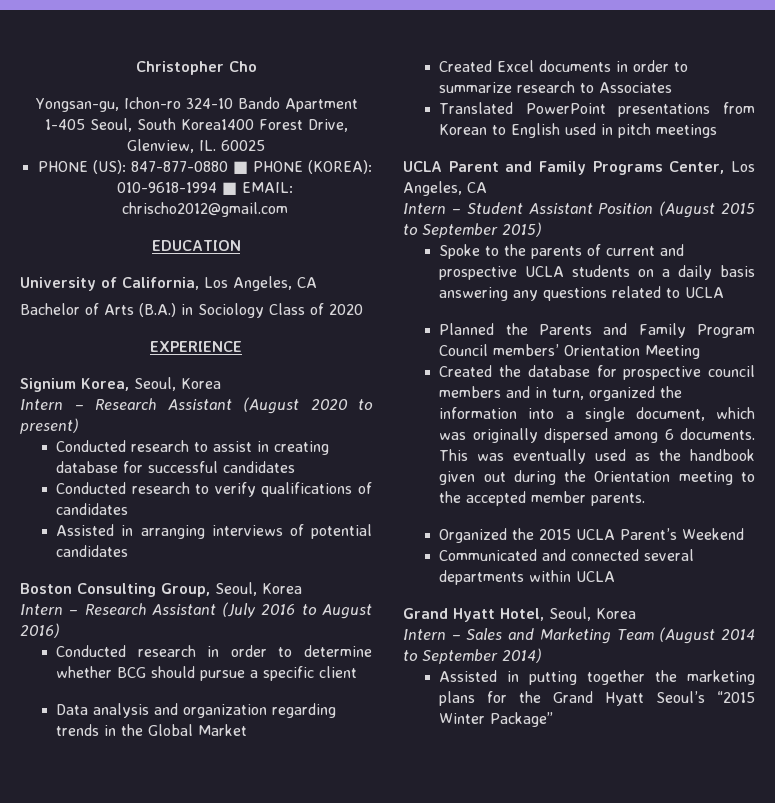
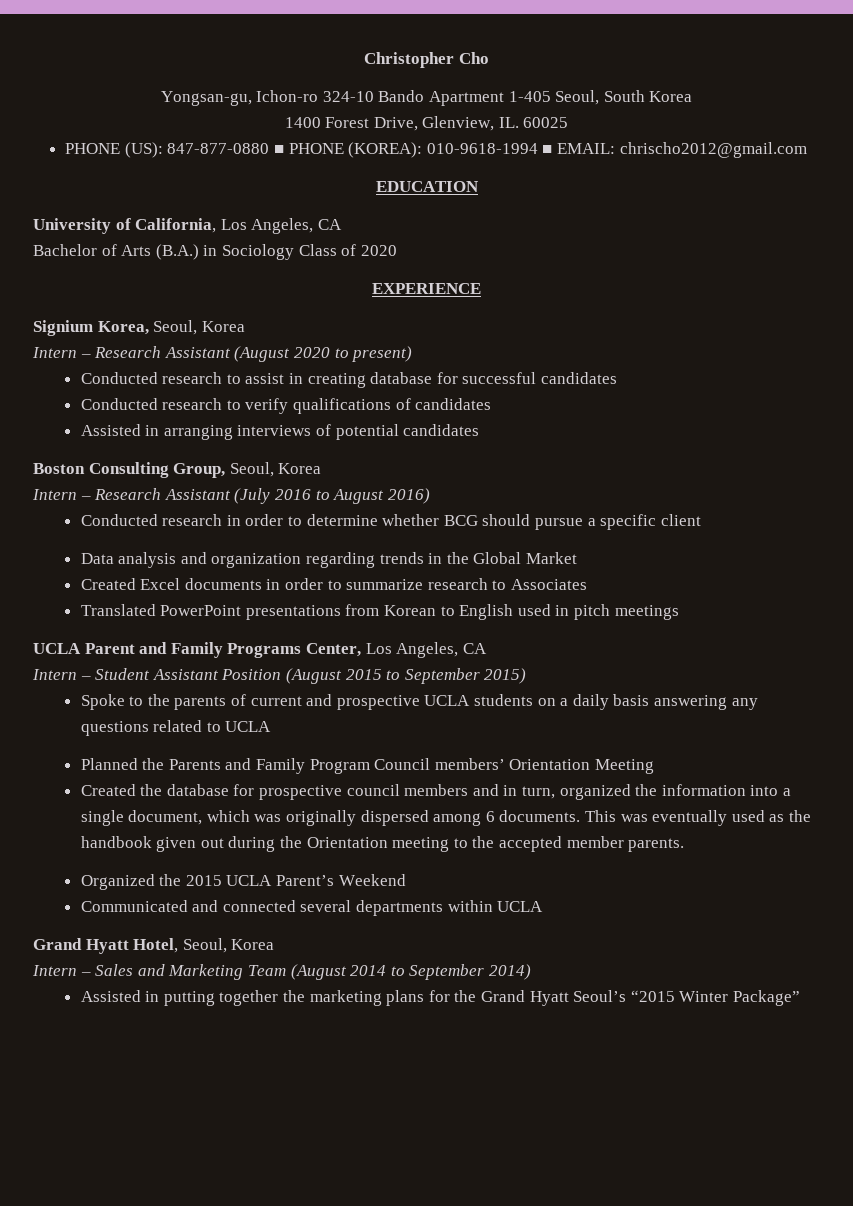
- Yongsan-gu, Ichon-ro 324-10 Bando Apartment 1-405 Seoul, South Korea1400 Forest Drive, Glenview, IL. 60025
+ Yongsan-gu, Ichon-ro 324-10 Bando Apartment 1-405 Seoul, South Korea
+ 1400 Forest Drive, Glenview, IL. 60025

